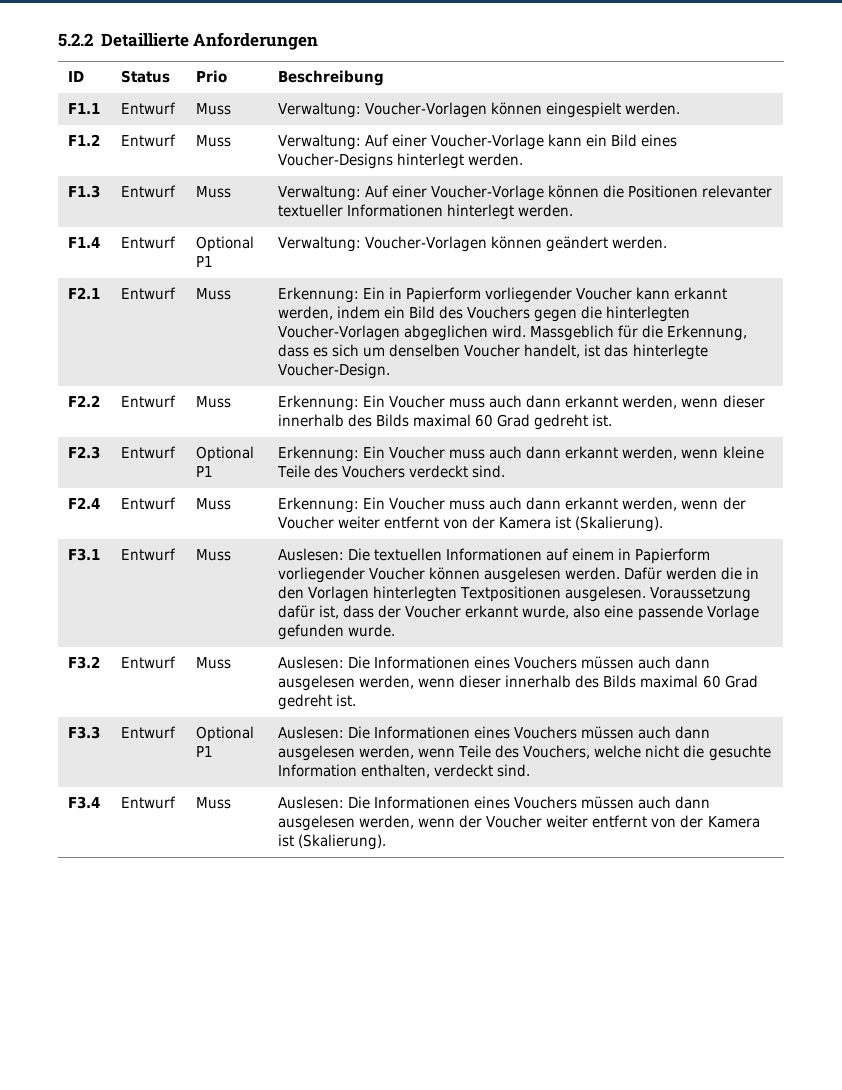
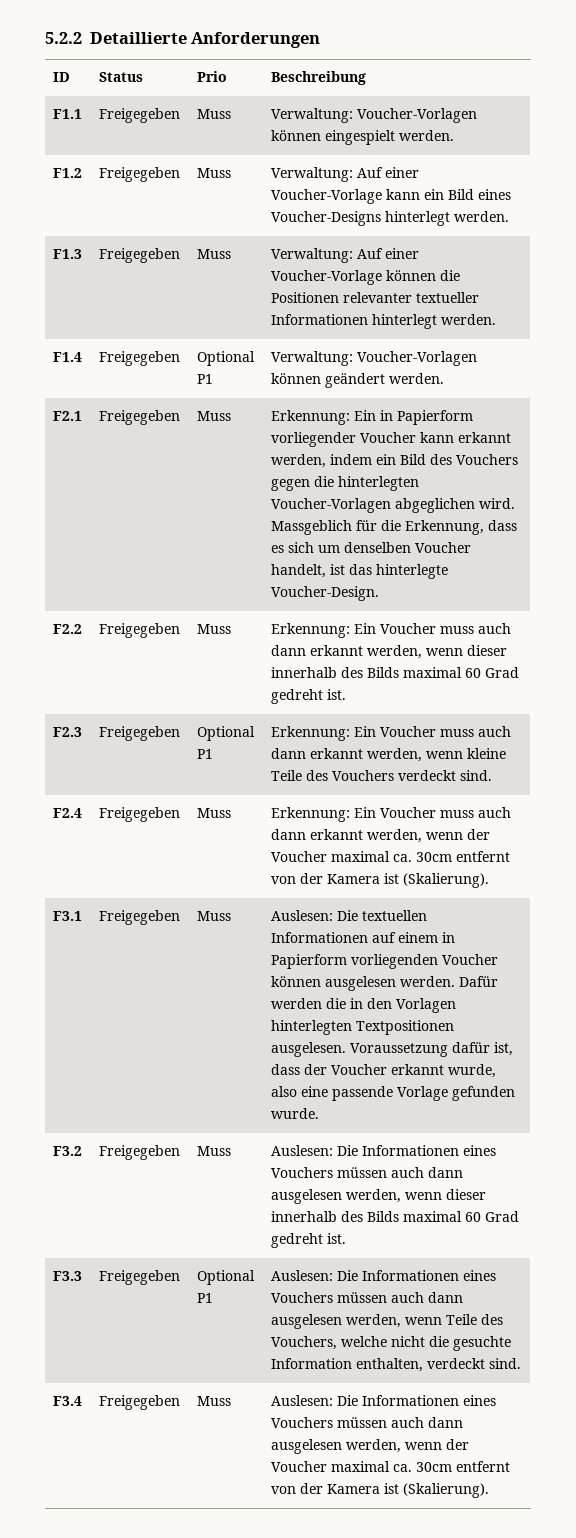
- F1.1 | Entwurf | Muss | Verwaltung: Voucher-Vorlagen können eingespielt werden.
+ F1.1 | Freigegeben | Muss | Verwaltung: Voucher-Vorlagen können eingespielt werden.
- F1.2 | Entwurf | Muss | Verwaltung: Auf einer Voucher-Vorlage kann ein Bild eines Voucher-Designs hinterlegt werden.
+ F1.2 | Freigegeben | Muss | Verwaltung: Auf einer Voucher-Vorlage kann ein Bild eines Voucher-Designs hinterlegt werden.
- F1.3 | Entwurf | Muss | Verwaltung: Auf einer Voucher-Vorlage können die Positionen relevanter textueller Informationen hinterlegt werden.
+ F1.3 | Freigegeben | Muss | Verwaltung: Auf einer Voucher-Vorlage können die Positionen relevanter textueller Informationen hinterlegt werden.
- F1.4 | Entwurf | Optional P1 | Verwaltung: Voucher-Vorlagen können geändert werden.
+ F1.4 | Freigegeben | Optional P1 | Verwaltung: Voucher-Vorlagen können geändert werden.
- F2.1 | Entwurf | Muss | Erkennung: Ein in Papierform vorliegender Voucher kann erkannt werden, indem ein Bild des Vouchers gegen die hinterlegten Voucher-Vorlagen abgeglichen wird. Massgeblich für die Erkennung, dass es sich um denselben Voucher handelt, ist das hinterlegte Voucher-Design.
+ F2.1 | Freigegeben | Muss | Erkennung: Ein in Papierform vorliegender Voucher kann erkannt werden, indem ein Bild des Vouchers gegen die hinterlegten Voucher-Vorlagen abgeglichen wird. Massgeblich für die Erkennung, dass es sich um denselben Voucher handelt, ist das hinterlegte Voucher-Design.
- F2.2 | Entwurf | Muss | Erkennung: Ein Voucher muss auch dann erkannt werden, wenn dieser innerhalb des Bilds maximal 60 Grad gedreht ist.
+ F2.2 | Freigegeben | Muss | Erkennung: Ein Voucher muss auch dann erkannt werden, wenn dieser innerhalb des Bilds maximal 60 Grad gedreht ist.
- F2.3 | Entwurf | Optional P1 | Erkennung: Ein Voucher muss auch dann erkannt werden, wenn kleine Teile des Vouchers verdeckt sind.
+ F2.3 | Freigegeben | Optional P1 | Erkennung: Ein Voucher muss auch dann erkannt werden, wenn kleine Teile des Vouchers verdeckt sind.
- F2.4 | Entwurf | Muss | Erkennung: Ein Voucher muss auch dann erkannt werden, wenn der Voucher weiter entfernt von der Kamera ist (Skalierung).
+ F2.4 | Freigegeben | Muss | Erkennung: Ein Voucher muss auch dann erkannt werden, wenn der Voucher maximal ca. 30cm entfernt von der Kamera ist (Skalierung).
- F3.1 | Entwurf | Muss | Auslesen: Die textuellen Informationen auf einem in Papierform vorliegender Voucher können ausgelesen werden. Dafür werden die in den Vorlagen hinterlegten Textpositionen ausgelesen. Voraussetzung dafür ist, dass der Voucher erkannt wurde, also eine passende Vorlage gefunden wurde.
+ F3.1 | Freigegeben | Muss | Auslesen: Die textuellen Informationen auf einem in Papierform vorliegenden Voucher können ausgelesen werden. Dafür werden die in den Vorlagen hinterlegten Textpositionen ausgelesen. Voraussetzung dafür ist, dass der Voucher erkannt wurde, also eine passende Vorlage gefunden wurde.
- F3.2 | Entwurf | Muss | Auslesen: Die Informationen eines Vouchers müssen auch dann ausgelesen werden, wenn dieser innerhalb des Bilds maximal 60 Grad gedreht ist.
+ F3.2 | Freigegeben | Muss | Auslesen: Die Informationen eines Vouchers müssen auch dann ausgelesen werden, wenn dieser innerhalb des Bilds maximal 60 Grad gedreht ist.
- F3.3 | Entwurf | Optional P1 | Auslesen: Die Informationen eines Vouchers müssen auch dann ausgelesen werden, wenn Teile des Vouchers, welche nicht die gesuchte Information enthalten, verdeckt sind.
+ F3.3 | Freigegeben | Optional P1 | Auslesen: Die Informationen eines Vouchers müssen auch dann ausgelesen werden, wenn Teile des Vouchers, welche nicht die gesuchte Information enthalten, verdeckt sind.
- F3.4 | Entwurf | Muss | Auslesen: Die Informationen eines Vouchers müssen auch dann ausgelesen werden, wenn der Voucher weiter entfernt von der Kamera ist (Skalierung).
+ F3.4 | Freigegeben | Muss | Auslesen: Die Informationen eines Vouchers müssen auch dann ausgelesen werden, wenn der Voucher maximal ca. 30cm entfernt von der Kamera ist (Skalierung).

